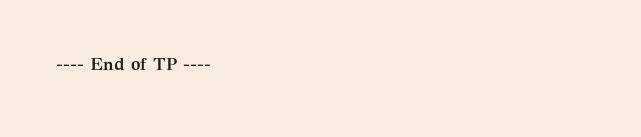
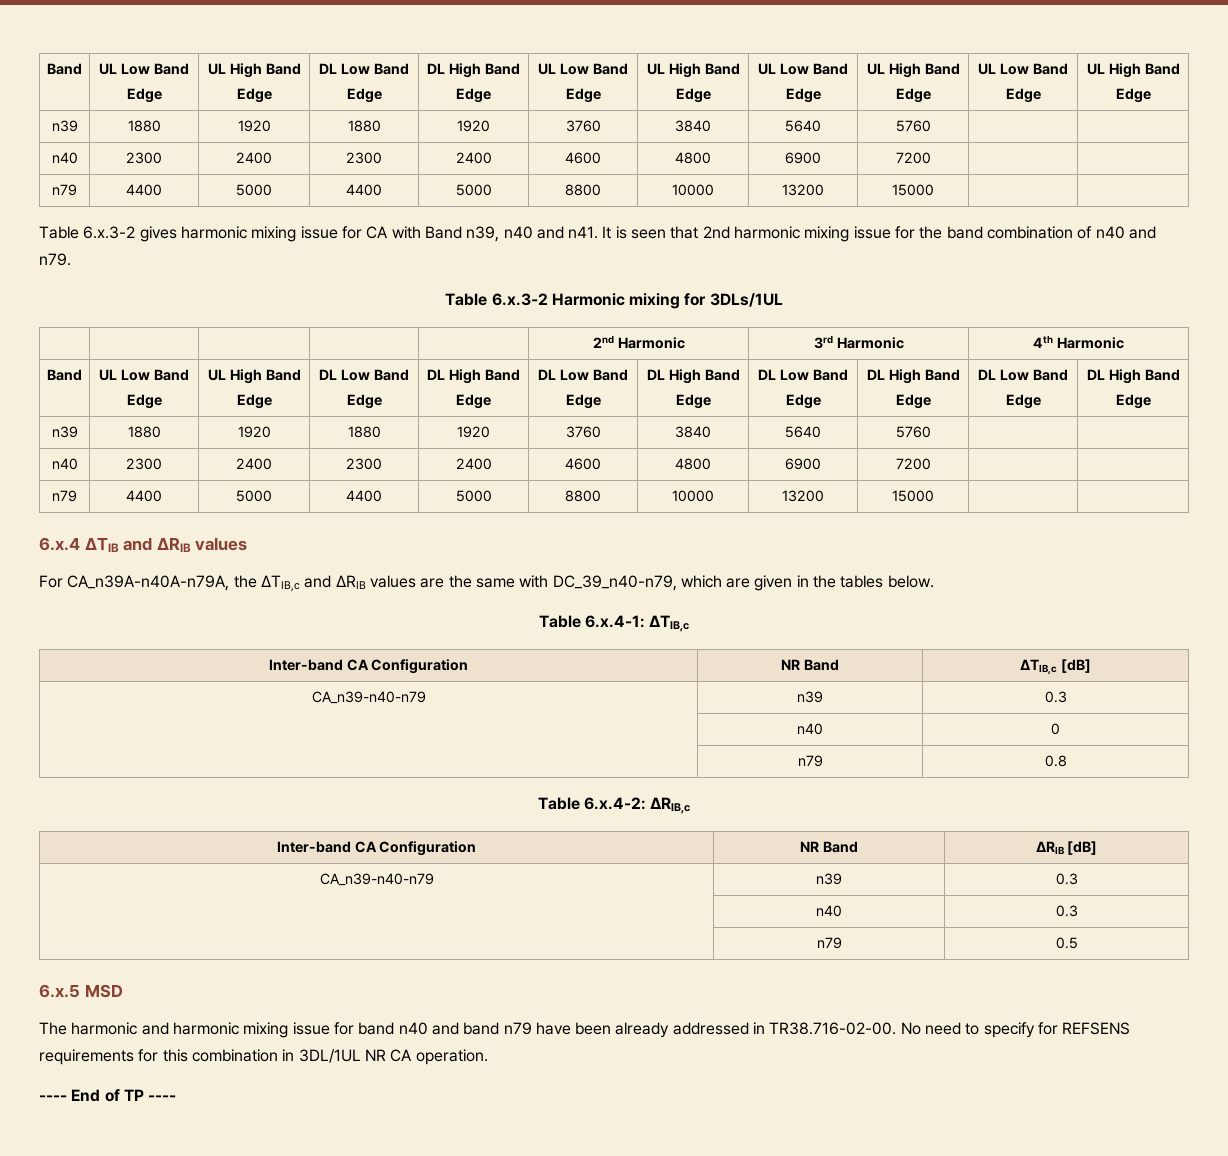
+ Band | UL Low Band Edge | UL High Band Edge | DL Low Band Edge | DL High Band Edge | UL Low Band Edge | UL High Band Edge | UL Low Band Edge | UL High Band Edge | UL Low Band Edge | UL High Band Edge
+ n39 | 1880 | 1920 | 1880 | 1920 | 3760 | 3840 | 5640 | 5760 | |
+ n40 | 2300 | 2400 | 2300 | 2400 | 4600 | 4800 | 6900 | 7200 | |
+ n79 | 4400 | 5000 | 4400 | 5000 | 8800 | 10000 | 13200 | 15000 | |
+ Table 6.x.3-2 gives harmonic mixing issue for CA with Band n39, n40 and n41. It is seen that 2nd harmonic mixing issue for the band combination of n40 and n79.
+ Table 6.x.3-2 Harmonic mixing for 3DLs/1UL
+ | | | | | 2nd Harmonic | 3rd Harmonic | 4th Harmonic
+ Band | UL Low Band Edge | UL High Band Edge | DL Low Band Edge | DL High Band Edge | DL Low Band Edge | DL High Band Edge | DL Low Band Edge | DL High Band Edge | DL Low Band Edge | DL High Band Edge
+ n39 | 1880 | 1920 | 1880 | 1920 | 3760 | 3840 | 5640 | 5760 | |
+ n40 | 2300 | 2400 | 2300 | 2400 | 4600 | 4800 | 6900 | 7200 | |
+ n79 | 4400 | 5000 | 4400 | 5000 | 8800 | 10000 | 13200 | 15000 | |
+ 6.x.4 ∆TIB and ∆RIB values
+ For CA_n39A-n40A-n79A, the ΔTIB,c and ΔRIB values are the same with DC_39_n40-n79, which are given in the tables below.
+ Table 6.x.4-1: ΔTIB,c
+ Inter-band CA Configuration | NR Band | ΔTIB,c [dB]
+ CA_n39-n40-n79 | n39 | 0.3
+ | n40 | 0
+ | n79 | 0.8
+ Table 6.x.4-2: ΔRIB,c
+ Inter-band CA Configuration | NR Band | ΔRIB [dB]
+ CA_n39-n40-n79 | n39 | 0.3
+ | n40 | 0.3
+ | n79 | 0.5
+ 6.x.5 MSD
+ The harmonic and harmonic mixing issue for band n40 and band n79 have been already addressed in TR38.716-02-00. No need to specify for REFSENS requirements for this combination in 3DL/1UL NR CA operation.

